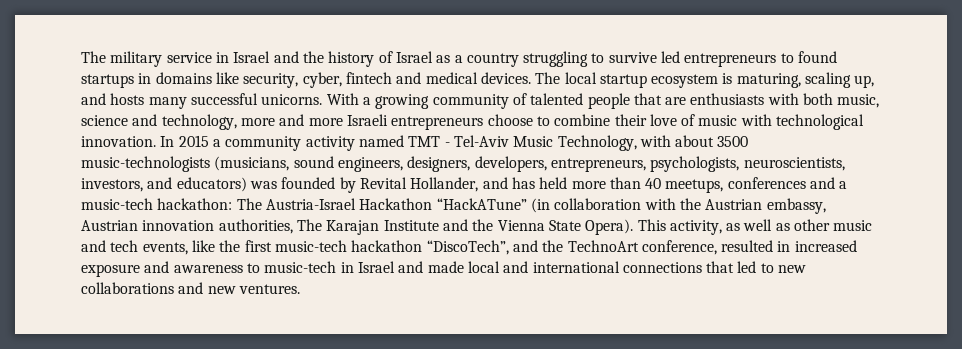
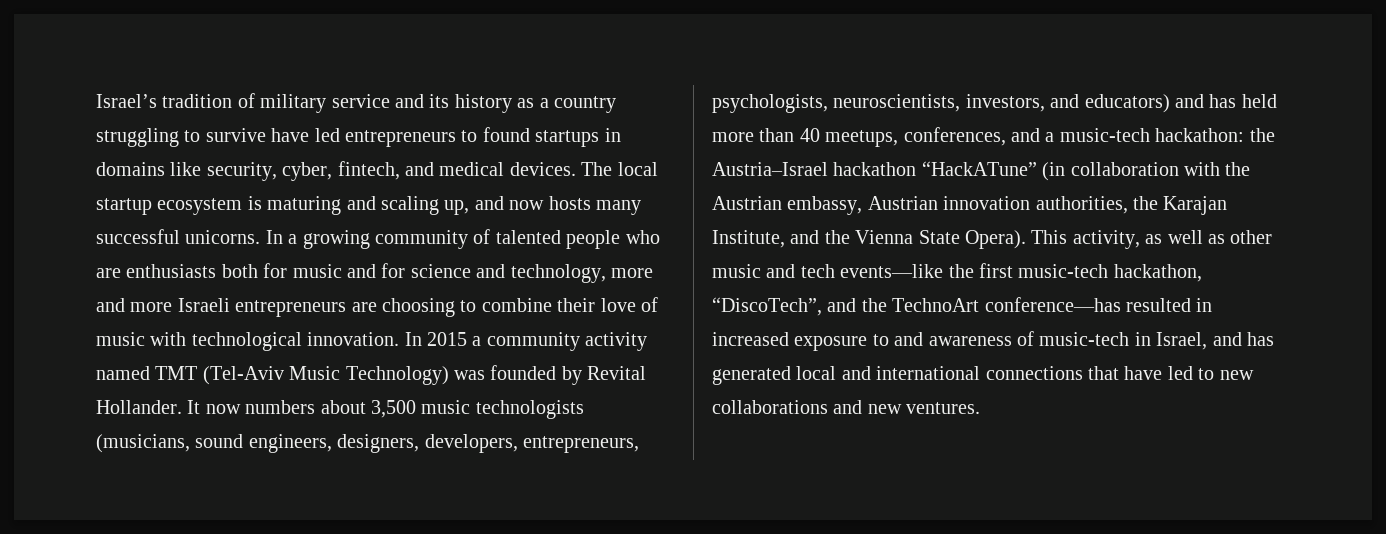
- The military service in Israel and the history of Israel as a country struggling to survive led entrepreneurs to found startups in domains like security, cyber, fintech and medical devices.
+ Israel’s tradition of military service and its history as a country struggling to survive have led entrepreneurs to found startups in domains like security, cyber, fintech, and medical devices.
- The local startup ecosystem is maturing, scaling up, and hosts many successful unicorns.
+ The local startup ecosystem is maturing and scaling up, and now hosts many successful unicorns.
- With a growing community of talented people that are enthusiasts with both music, science and technology, more and more Israeli entrepreneurs choose to combine their love of music with technological innovation.
+ In a growing community of talented people who are enthusiasts both for music and for science and technology, more and more Israeli entrepreneurs are choosing to combine their love of music with technological innovation.
- In 2015 a community activity named TMT - Tel-Aviv Music Technology, with about 3500 music-technologists (musicians, sound engineers, designers, developers, entrepreneurs, psychologists, neuroscientists, investors, and educators) was founded by Revital Hollander, and has held more than 40 meetups, conferences and a music-tech hackathon: The Austria-Israel Hackathon “HackATune” (in collaboration with the Austrian embassy, Austrian innovation authorities, The Karajan Institute and the Vienna State Opera).
+ In 2015 a community activity named TMT (Tel-Aviv Music Technology) was founded by Revital Hollander. It now numbers about 3,500 music technologists (musicians, sound engineers, designers, developers, entrepreneurs, psychologists, neuroscientists, investors, and educators) and has held more than 40 meetups, conferences, and a music-tech hackathon: the Austria–Israel hackathon “HackATune” (in collaboration with the Austrian embassy, Austrian innovation authorities, the Karajan Institute, and the Vienna State Opera).
- This activity, as well as other music and tech events, like the first music-tech hackathon “DiscoTech”, and the TechnoArt conference, resulted in increased exposure and awareness to music-tech in Israel and made local and international connections that led to new collaborations and new ventures.
+ This activity, as well as other music and tech events—like the first music-tech hackathon, “DiscoTech”, and the TechnoArt conference—has resulted in increased exposure to and awareness of music-tech in Israel, and has generated local and international connections that have led to new collaborations and new ventures.

